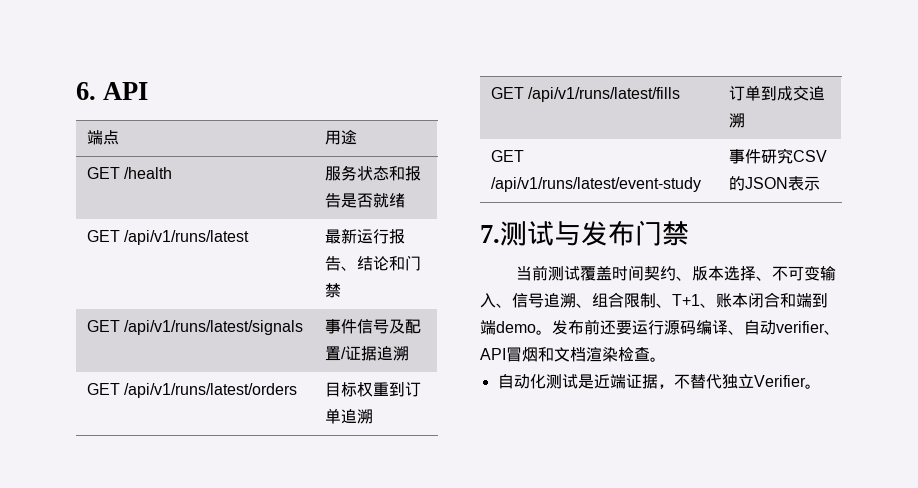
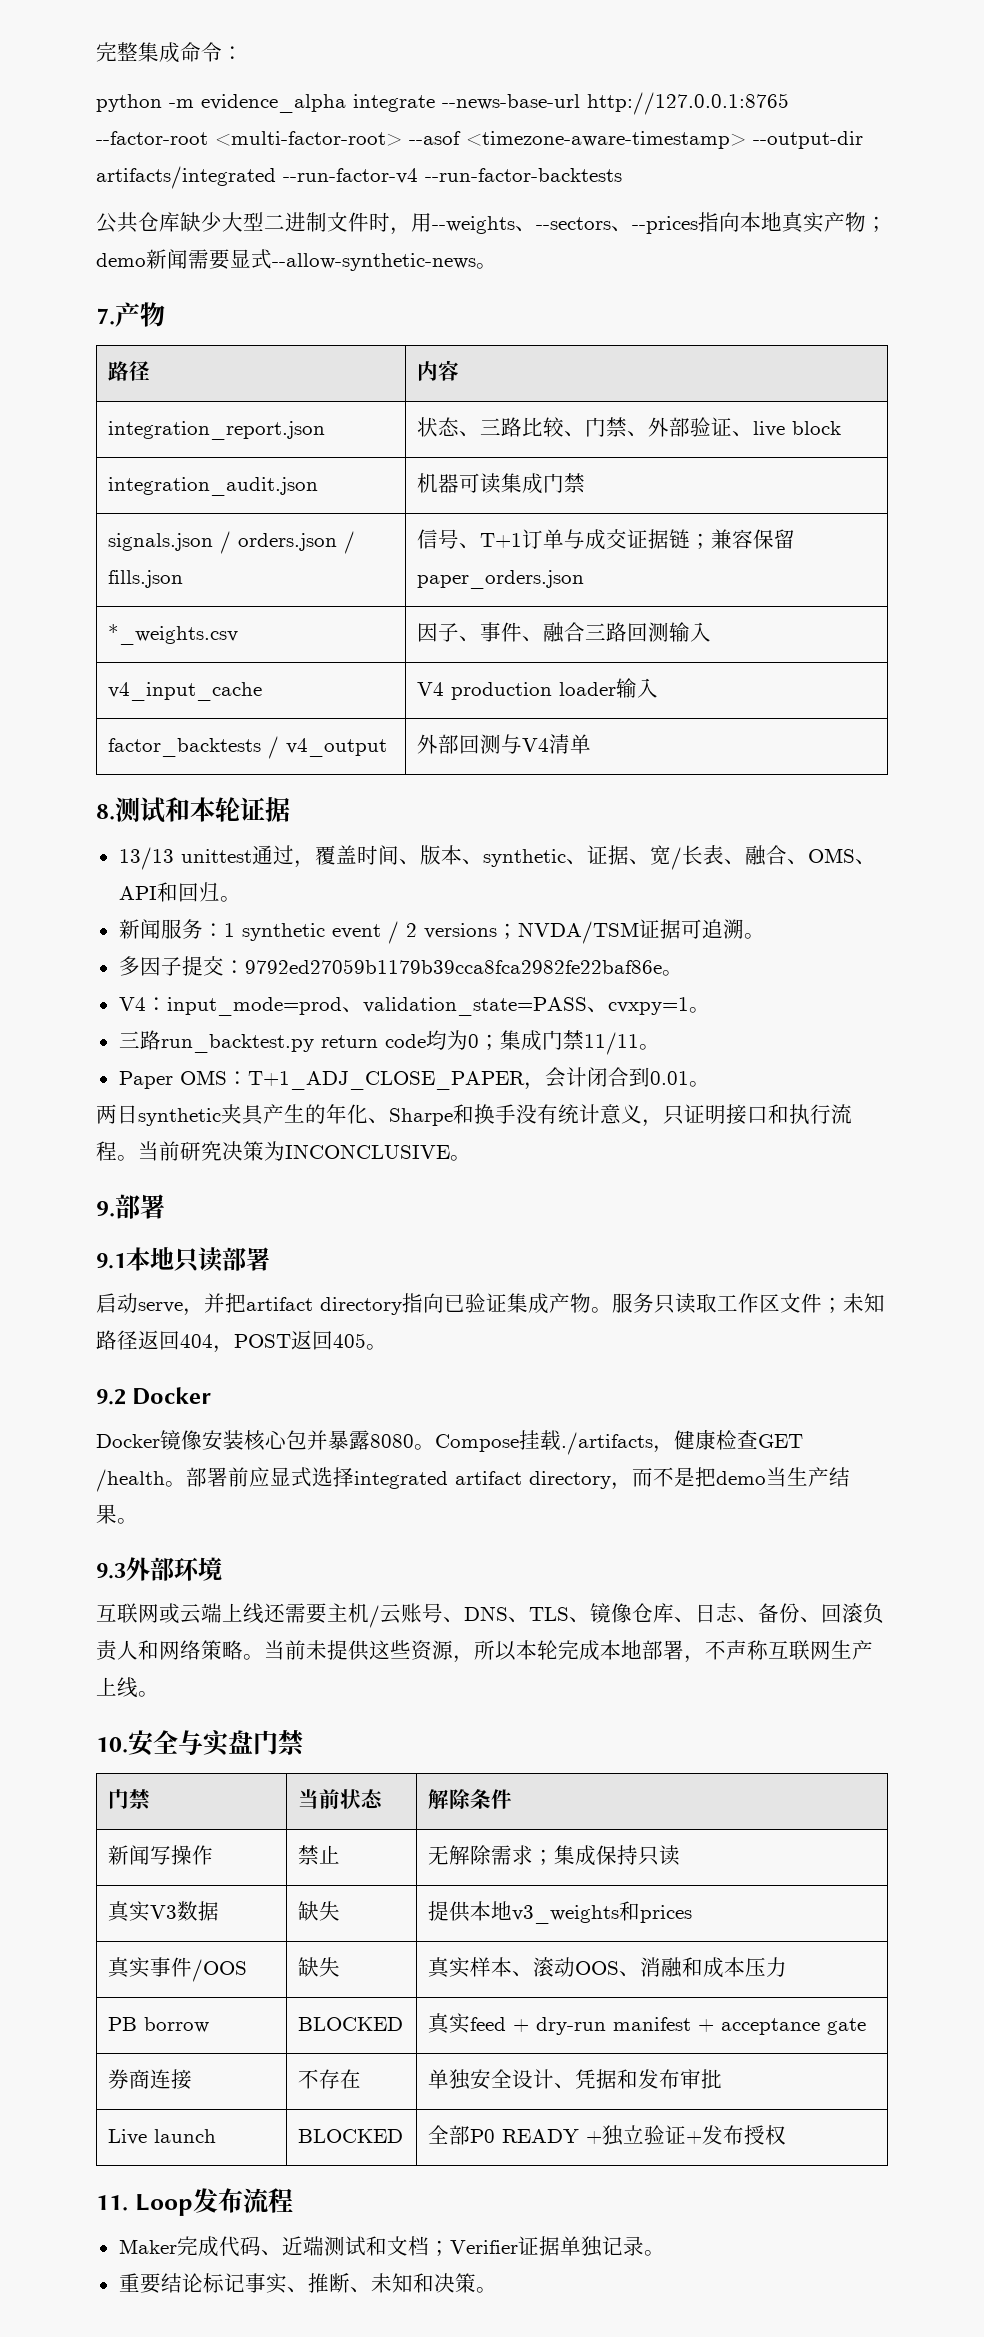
- 6. API
- 端点 | 用途
- GET /health | 服务状态和报告是否就绪
- GET /api/v1/runs/latest | 最新运行报告、结论和门禁
- GET /api/v1/runs/latest/signals | 事件信号及配置/证据追溯
- GET /api/v1/runs/latest/orders | 目标权重到订单追溯
- GET /api/v1/runs/latest/fills | 订单到成交追溯
- GET /api/v1/runs/latest/event-study | 事件研究CSV的JSON表示
- 7.测试与发布门禁
- 当前测试覆盖时间契约、版本选择、不可变输入、信号追溯、组合限制、T+1、账本闭合和端到端demo。发布前还要运行源码编译、自动verifier、API冒烟和文档渲染检查。
- 自动化测试是近端证据，不替代独立Verifier。
+ 完整集成命令：
+ python -m evidence_alpha integrate --news-base-url http://127.0.0.1:8765 --factor-root <multi-factor-root> --asof <timezone-aware-timestamp> --output-dir artifacts/integrated --run-factor-v4 --run-factor-backtests
+ 公共仓库缺少大型二进制文件时，用--weights、--sectors、--prices指向本地真实产物；demo新闻需要显式--allow-synthetic-news。
+ 7.产物
+ 路径 | 内容
+ integration_report.json | 状态、三路比较、门禁、外部验证、live block
+ integration_audit.json | 机器可读集成门禁
+ signals.json / orders.json / fills.json | 信号、T+1订单与成交证据链；兼容保留paper_orders.json
+ *_weights.csv | 因子、事件、融合三路回测输入
+ v4_input_cache | V4 production loader输入
+ factor_backtests / v4_output | 外部回测与V4清单
+ 8.测试和本轮证据
+ 13/13 unittest通过，覆盖时间、版本、synthetic、证据、宽/长表、融合、OMS、API和回归。
+ 新闻服务：1 synthetic event / 2 versions；NVDA/TSM证据可追溯。
+ 多因子提交：9792ed27059b1179b39cca8fca2982fe22baf86e。
+ V4：input_mode=prod、validation_state=PASS、cvxpy=1。
+ 三路run_backtest.py return code均为0；集成门禁11/11。
+ Paper OMS：T+1_ADJ_CLOSE_PAPER，会计闭合到0.01。
+ 两日synthetic夹具产生的年化、Sharpe和换手没有统计意义，只证明接口和执行流程。当前研究决策为INCONCLUSIVE。
+ 9.部署
+ 9.1本地只读部署
+ 启动serve，并把artifact directory指向已验证集成产物。服务只读取工作区文件；未知路径返回404，POST返回405。
+ 9.2 Docker
+ Docker镜像安装核心包并暴露8080。Compose挂载./artifacts，健康检查GET /health。部署前应显式选择integrated artifact directory，而不是把demo当生产结果。
+ 9.3外部环境
+ 互联网或云端上线还需要主机/云账号、DNS、TLS、镜像仓库、日志、备份、回滚负责人和网络策略。当前未提供这些资源，所以本轮完成本地部署，不声称互联网生产上线。
+ 10.安全与实盘门禁
+ 门禁 | 当前状态 | 解除条件
+ 新闻写操作 | 禁止 | 无解除需求；集成保持只读
+ 真实V3数据 | 缺失 | 提供本地v3_weights和prices
+ 真实事件/OOS | 缺失 | 真实样本、滚动OOS、消融和成本压力
+ PB borrow | BLOCKED | 真实feed + dry-run manifest + acceptance gate
+ 券商连接 | 不存在 | 单独安全设计、凭据和发布审批
+ Live launch | BLOCKED | 全部P0 READY +独立验证+发布授权
+ 11. Loop发布流程
+ Maker完成代码、近端测试和文档；Verifier证据单独记录。
+ 重要结论标记事实、推断、未知和决策。

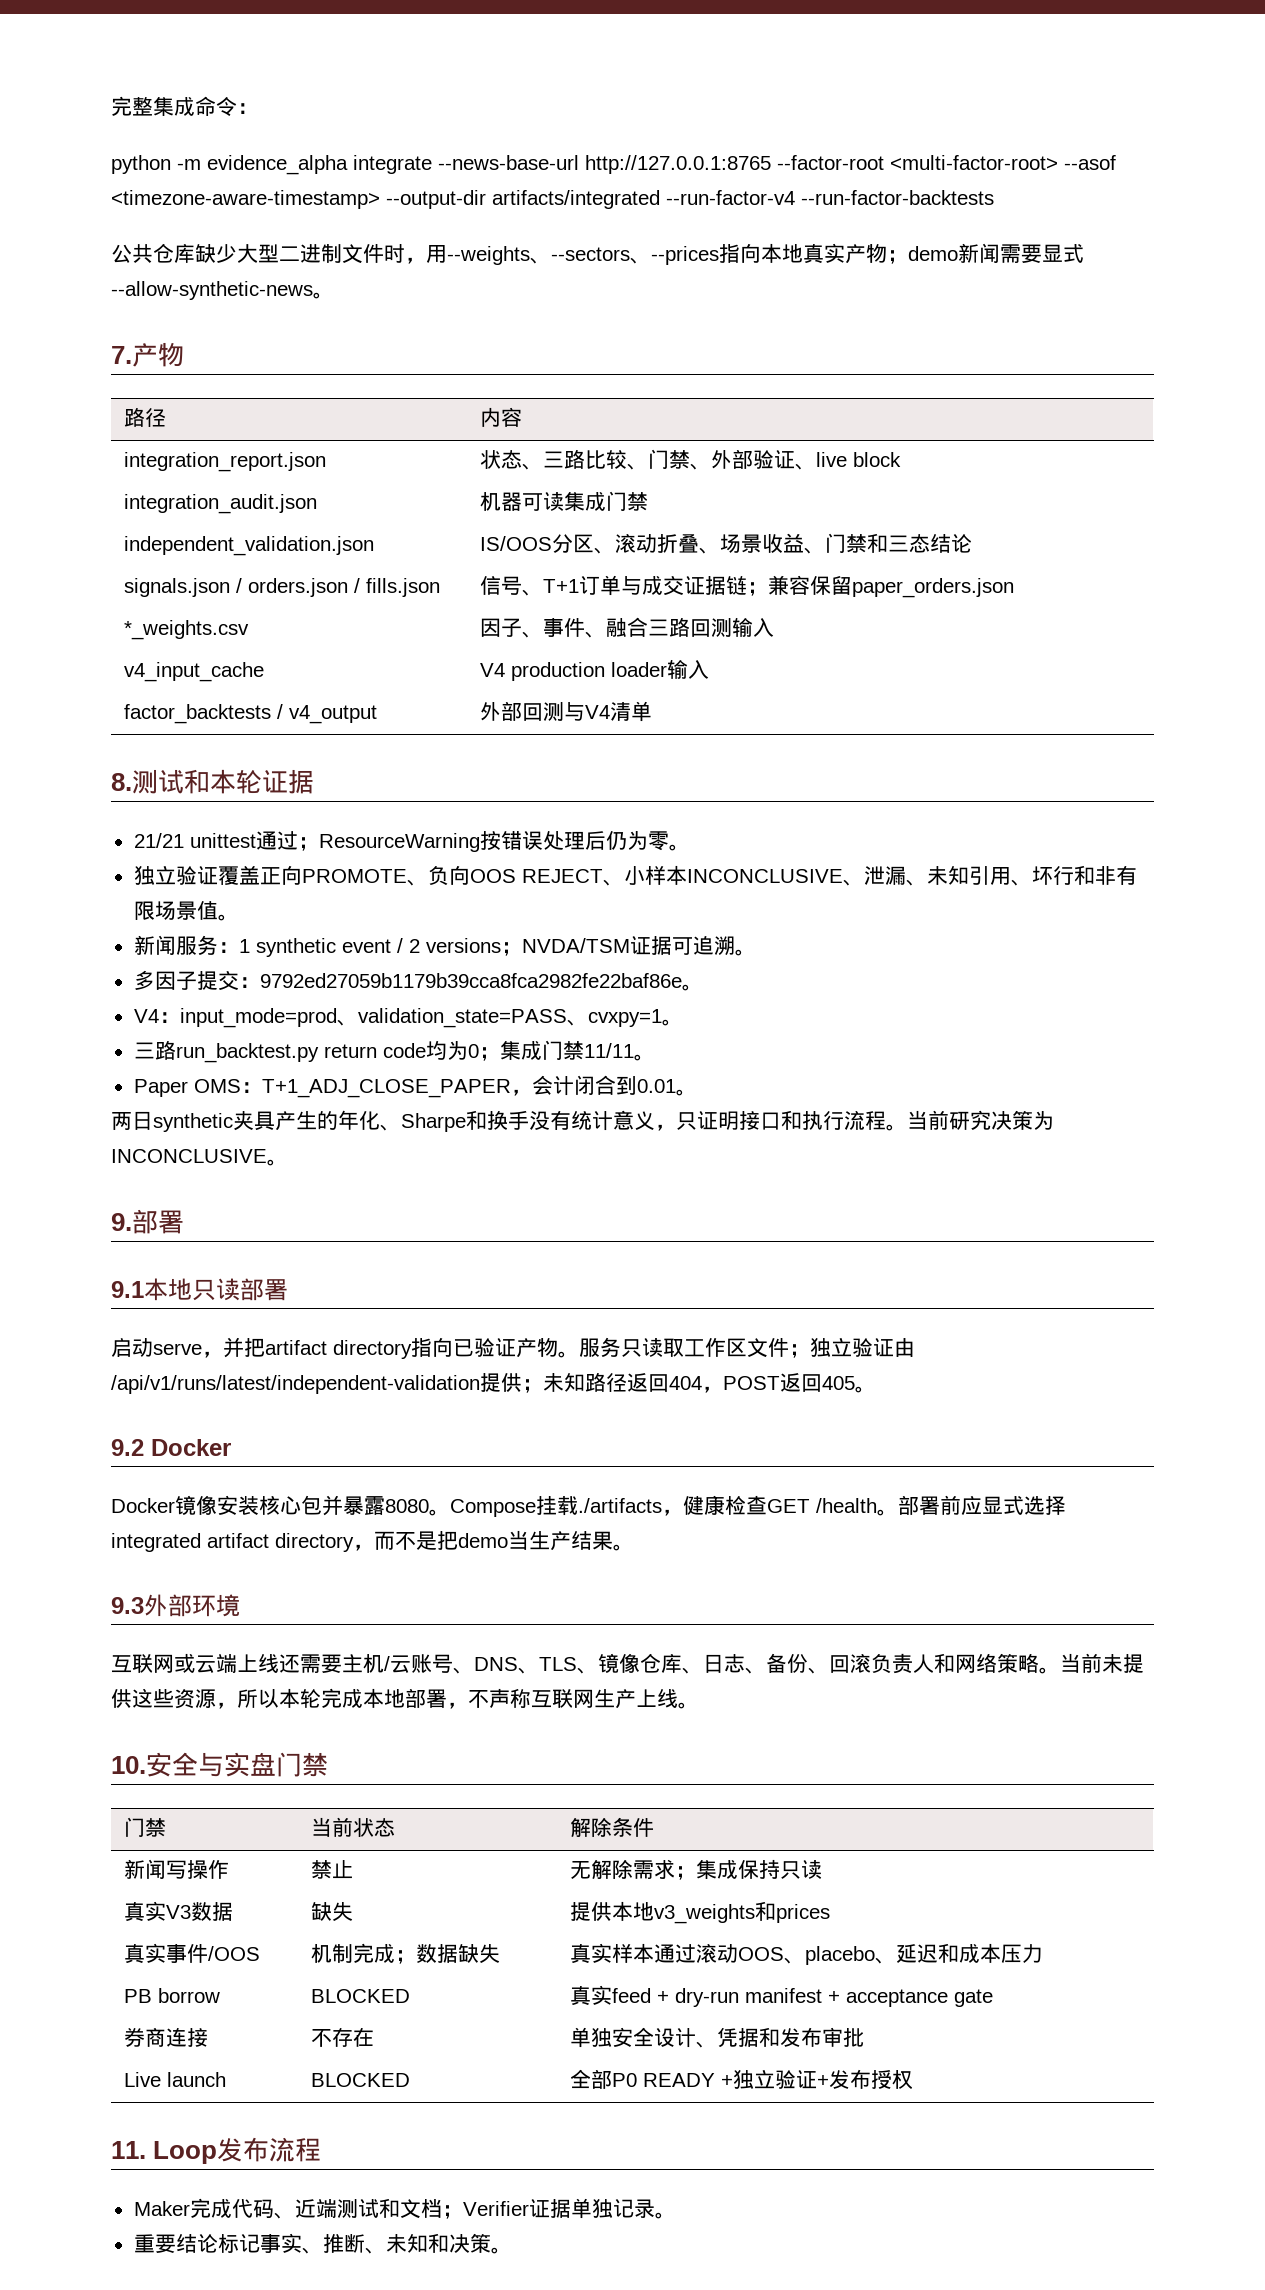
+ independent_validation.json | IS/OOS分区、滚动折叠、场景收益、门禁和三态结论
- 13/13 unittest通过，覆盖时间、版本、synthetic、证据、宽/长表、融合、OMS、API和回归。
+ 21/21 unittest通过；ResourceWarning按错误处理后仍为零。
+ 独立验证覆盖正向PROMOTE、负向OOS REJECT、小样本INCONCLUSIVE、泄漏、未知引用、坏行和非有限场景值。
- 启动serve，并把artifact directory指向已验证集成产物。
+ 启动serve，并把artifact directory指向已验证产物。
- 服务只读取工作区文件；未知路径返回404，POST返回405。
+ 服务只读取工作区文件；独立验证由/api/v1/runs/latest/independent-validation提供；未知路径返回404，POST返回405。
- 真实事件/OOS | 缺失 | 真实样本、滚动OOS、消融和成本压力
+ 真实事件/OOS | 机制完成；数据缺失 | 真实样本通过滚动OOS、placebo、延迟和成本压力

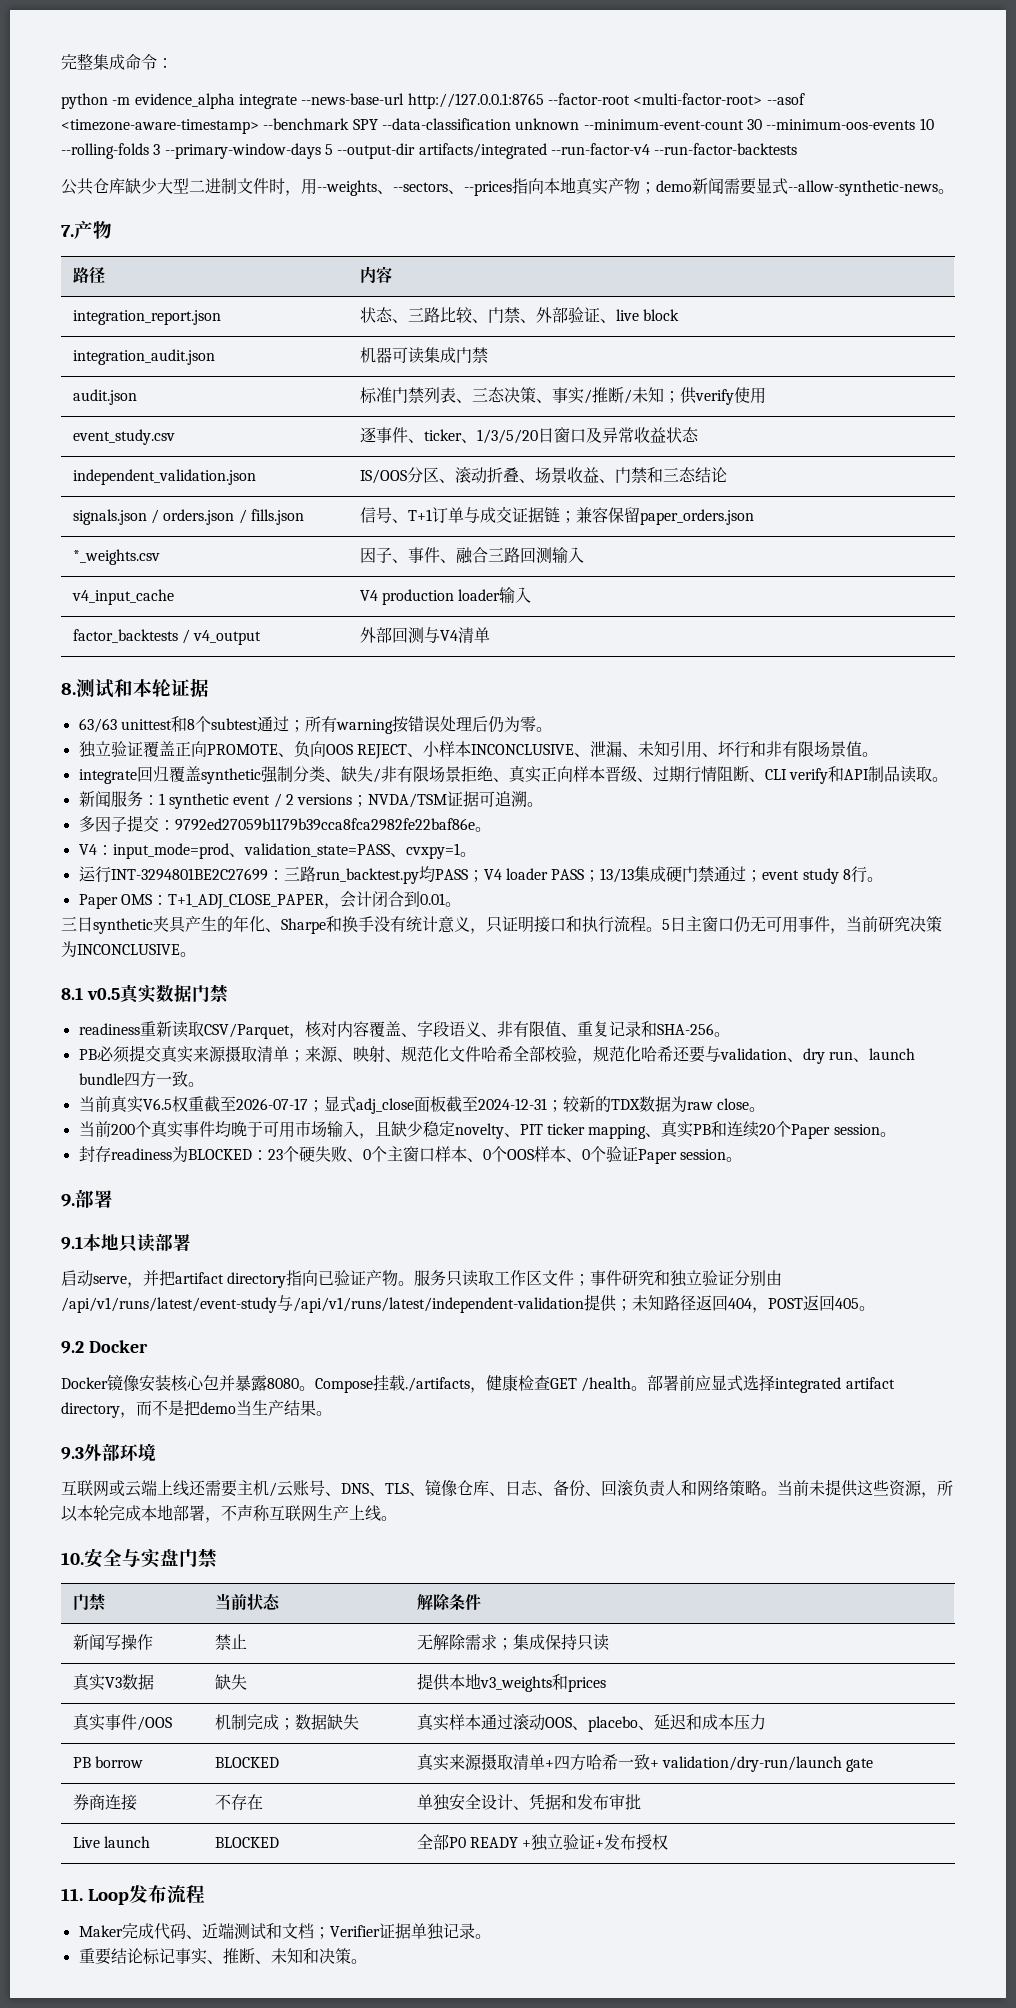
- python -m evidence_alpha integrate --news-base-url http://127.0.0.1:8765 --factor-root <multi-factor-root> --asof <timezone-aware-timestamp> --output-dir artifacts/integrated --run-factor-v4 --run-factor-backtests
+ python -m evidence_alpha integrate --news-base-url http://127.0.0.1:8765 --factor-root <multi-factor-root> --asof <timezone-aware-timestamp> --benchmark SPY --data-classification unknown --minimum-event-count 30 --minimum-oos-events 10 --rolling-folds 3 --primary-window-days 5 --output-dir artifacts/integrated --run-factor-v4 --run-factor-backtests
+ audit.json | 标准门禁列表、三态决策、事实/推断/未知；供verify使用
+ event_study.csv | 逐事件、ticker、1/3/5/20日窗口及异常收益状态
- 21/21 unittest通过；ResourceWarning按错误处理后仍为零。
+ 63/63 unittest和8个subtest通过；所有warning按错误处理后仍为零。
+ integrate回归覆盖synthetic强制分类、缺失/非有限场景拒绝、真实正向样本晋级、过期行情阻断、CLI verify和API制品读取。
- 三路run_backtest.py return code均为0；集成门禁11/11。
+ 运行INT-3294801BE2C27699：三路run_backtest.py均PASS；V4 loader PASS；13/13集成硬门禁通过；event study 8行。
- 两日synthetic夹具产生的年化、Sharpe和换手没有统计意义，只证明接口和执行流程。
+ 三日synthetic夹具产生的年化、Sharpe和换手没有统计意义，只证明接口和执行流程。
- 当前研究决策为INCONCLUSIVE。
+ 5日主窗口仍无可用事件，当前研究决策为INCONCLUSIVE。
+ 8.1 v0.5真实数据门禁
+ readiness重新读取CSV/Parquet，核对内容覆盖、字段语义、非有限值、重复记录和SHA-256。
+ PB必须提交真实来源摄取清单；来源、映射、规范化文件哈希全部校验，规范化哈希还要与validation、dry run、launch bundle四方一致。
+ 当前真实V6.5权重截至2026-07-17；显式adj_close面板截至2024-12-31；较新的TDX数据为raw close。
+ 当前200个真实事件均晚于可用市场输入，且缺少稳定novelty、PIT ticker mapping、真实PB和连续20个Paper session。
+ 封存readiness为BLOCKED：23个硬失败、0个主窗口样本、0个OOS样本、0个验证Paper session。
- 服务只读取工作区文件；独立验证由/api/v1/runs/latest/independent-validation提供；未知路径返回404，POST返回405。
+ 服务只读取工作区文件；事件研究和独立验证分别由/api/v1/runs/latest/event-study与/api/v1/runs/latest/independent-validation提供；未知路径返回404，POST返回405。
- PB borrow | BLOCKED | 真实feed + dry-run manifest + acceptance gate
+ PB borrow | BLOCKED | 真实来源摄取清单+四方哈希一致+ validation/dry-run/launch gate

